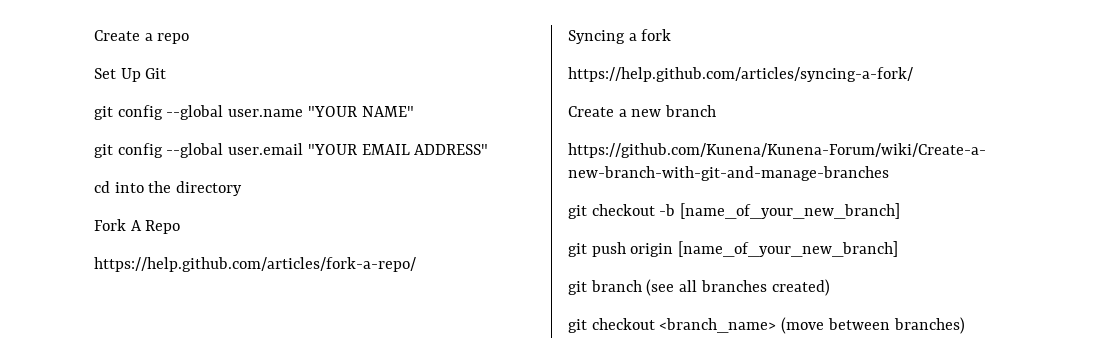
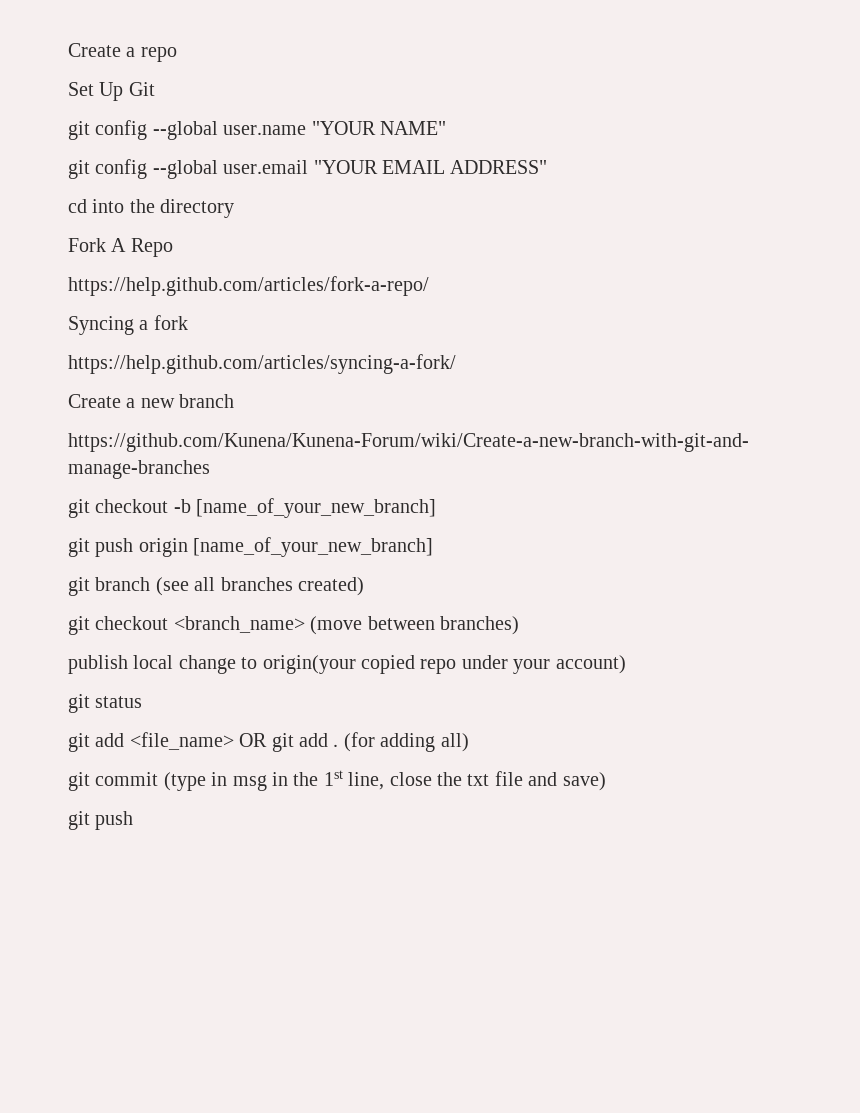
+ publish local change to origin(your copied repo under your account)
+ git status
+ git add <file_name> OR git add . (for adding all)
+ git commit (type in msg in the 1st line, close the txt file and save)
+ git push

